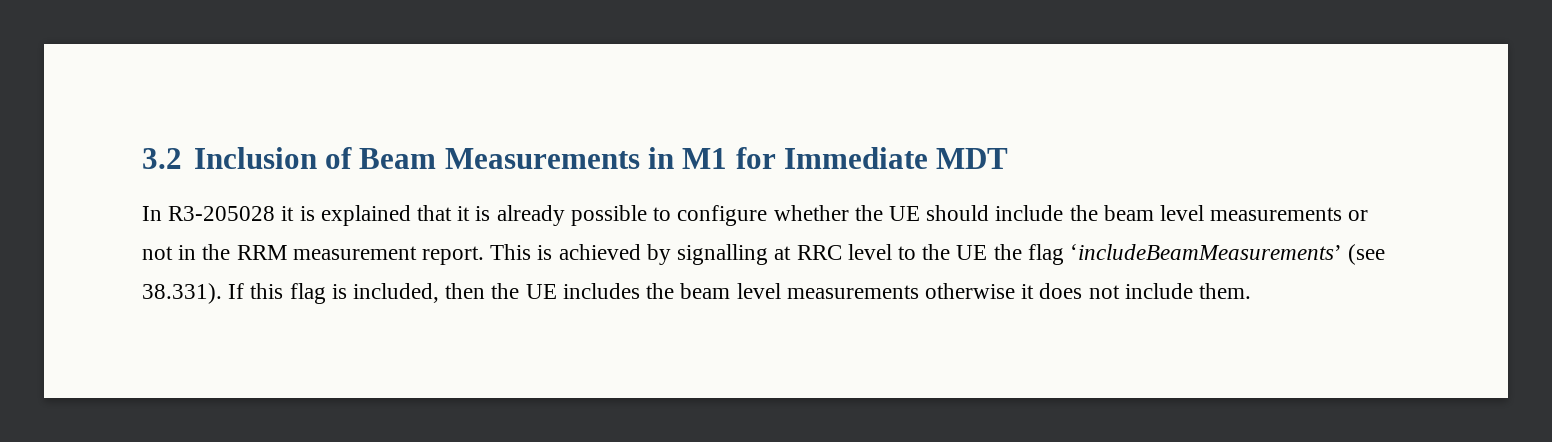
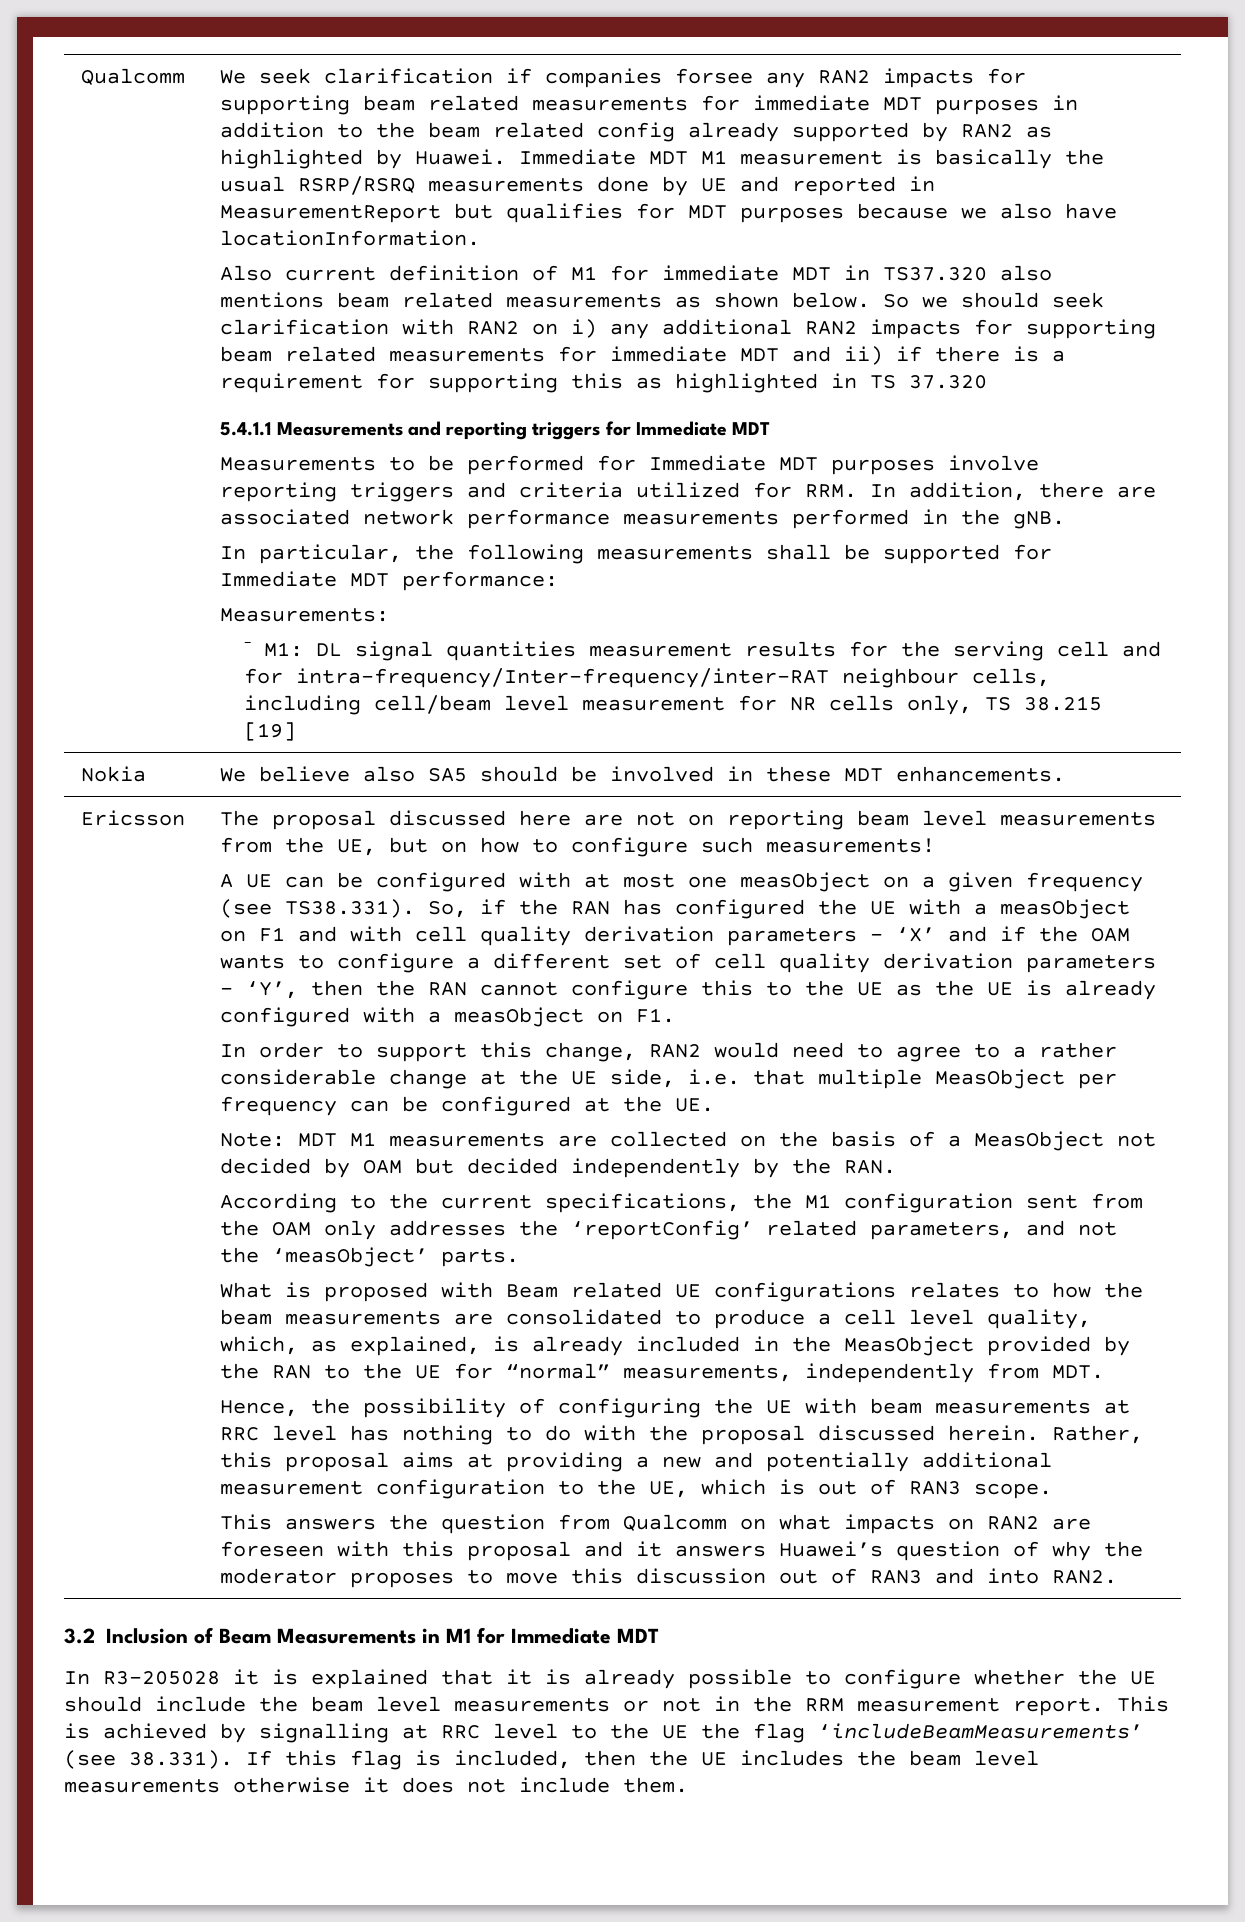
+ Qualcomm | We seek clarification if companies forsee any RAN2 impacts for supporting beam related measurements for immediate MDT purposes in addition to the beam related config already supported by RAN2 as highlighted by Huawei. Immediate MDT M1 measurement is basically the usual RSRP/RSRQ measurements done by UE and reported in MeasurementReport but qualifies for MDT purposes because we also have locationInformation.
+ Also current definition of M1 for immediate MDT in TS37.320 also mentions beam related measurements as shown below. So we should seek clarification with RAN2 on i) any additional RAN2 impacts for supporting beam related measurements for immediate MDT and ii) if there is a requirement for supporting this as highlighted in TS 37.320
+ 5.4.1.1 Measurements and reporting triggers for Immediate MDT
+ Measurements to be performed for Immediate MDT purposes involve reporting triggers and criteria utilized for RRM. In addition, there are associated network performance measurements performed in the gNB.
+ In particular, the following measurements shall be supported for Immediate MDT performance:
+ Measurements:
+ ⁻ M1: DL signal quantities measurement results for the serving cell and for intra-frequency/Inter-frequency/inter-RAT neighbour cells, including cell/beam level measurement for NR cells only, TS 38.215 [19]
+ Nokia | We believe also SA5 should be involved in these MDT enhancements.
+ Ericsson | The proposal discussed here are not on reporting beam level measurements from the UE, but on how to configure such measurements!
+ A UE can be configured with at most one measObject on a given frequency (see TS38.331). So, if the RAN has configured the UE with a measObject on F1 and with cell quality derivation parameters – ‘X’ and if the OAM wants to configure a different set of cell quality derivation parameters – ‘Y’, then the RAN cannot configure this to the UE as the UE is already configured with a measObject on F1.
+ In order to support this change, RAN2 would need to agree to a rather considerable change at the UE side, i.e. that multiple MeasObject per frequency can be configured at the UE.
+ Note: MDT M1 measurements are collected on the basis of a MeasObject not decided by OAM but decided independently by the RAN.
+ According to the current specifications, the M1 configuration sent from the OAM only addresses the ‘reportConfig’ related parameters, and not the ‘measObject’ parts.
+ What is proposed with Beam related UE configurations relates to how the beam measurements are consolidated to produce a cell level quality, which, as explained, is already included in the MeasObject provided by the RAN to the UE for “normal” measurements, independently from MDT.
+ Hence, the possibility of configuring the UE with beam measurements at RRC level has nothing to do with the proposal discussed herein. Rather, this proposal aims at providing a new and potentially additional measurement configuration to the UE, which is out of RAN3 scope.
+ This answers the question from Qualcomm on what impacts on RAN2 are foreseen with this proposal and it answers Huawei’s question of why the moderator proposes to move this discussion out of RAN3 and into RAN2.

